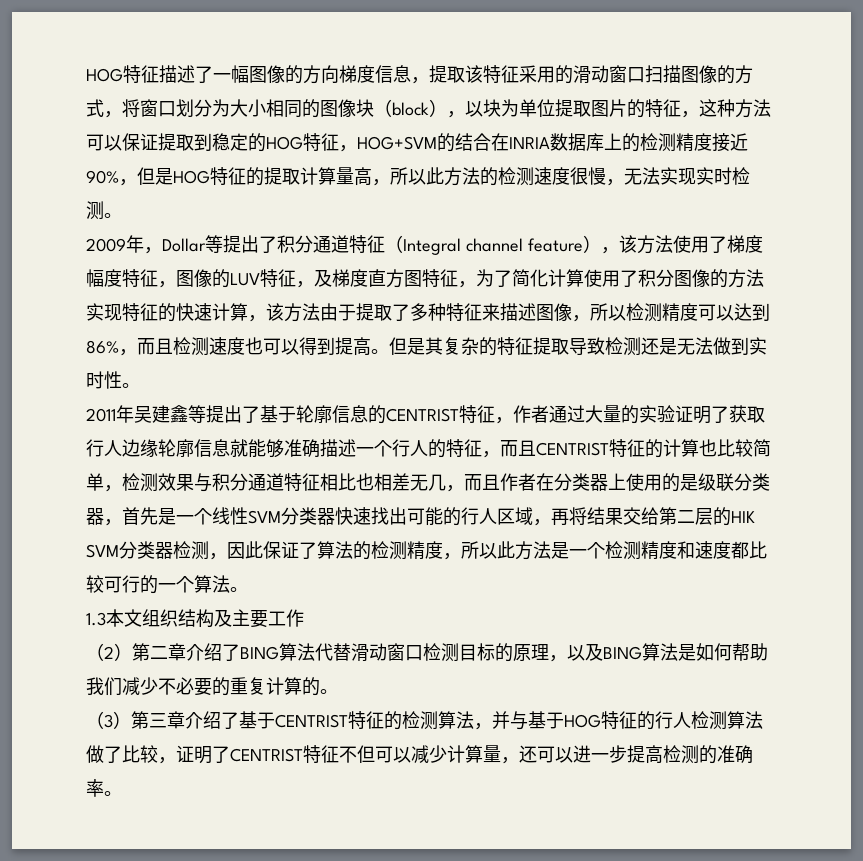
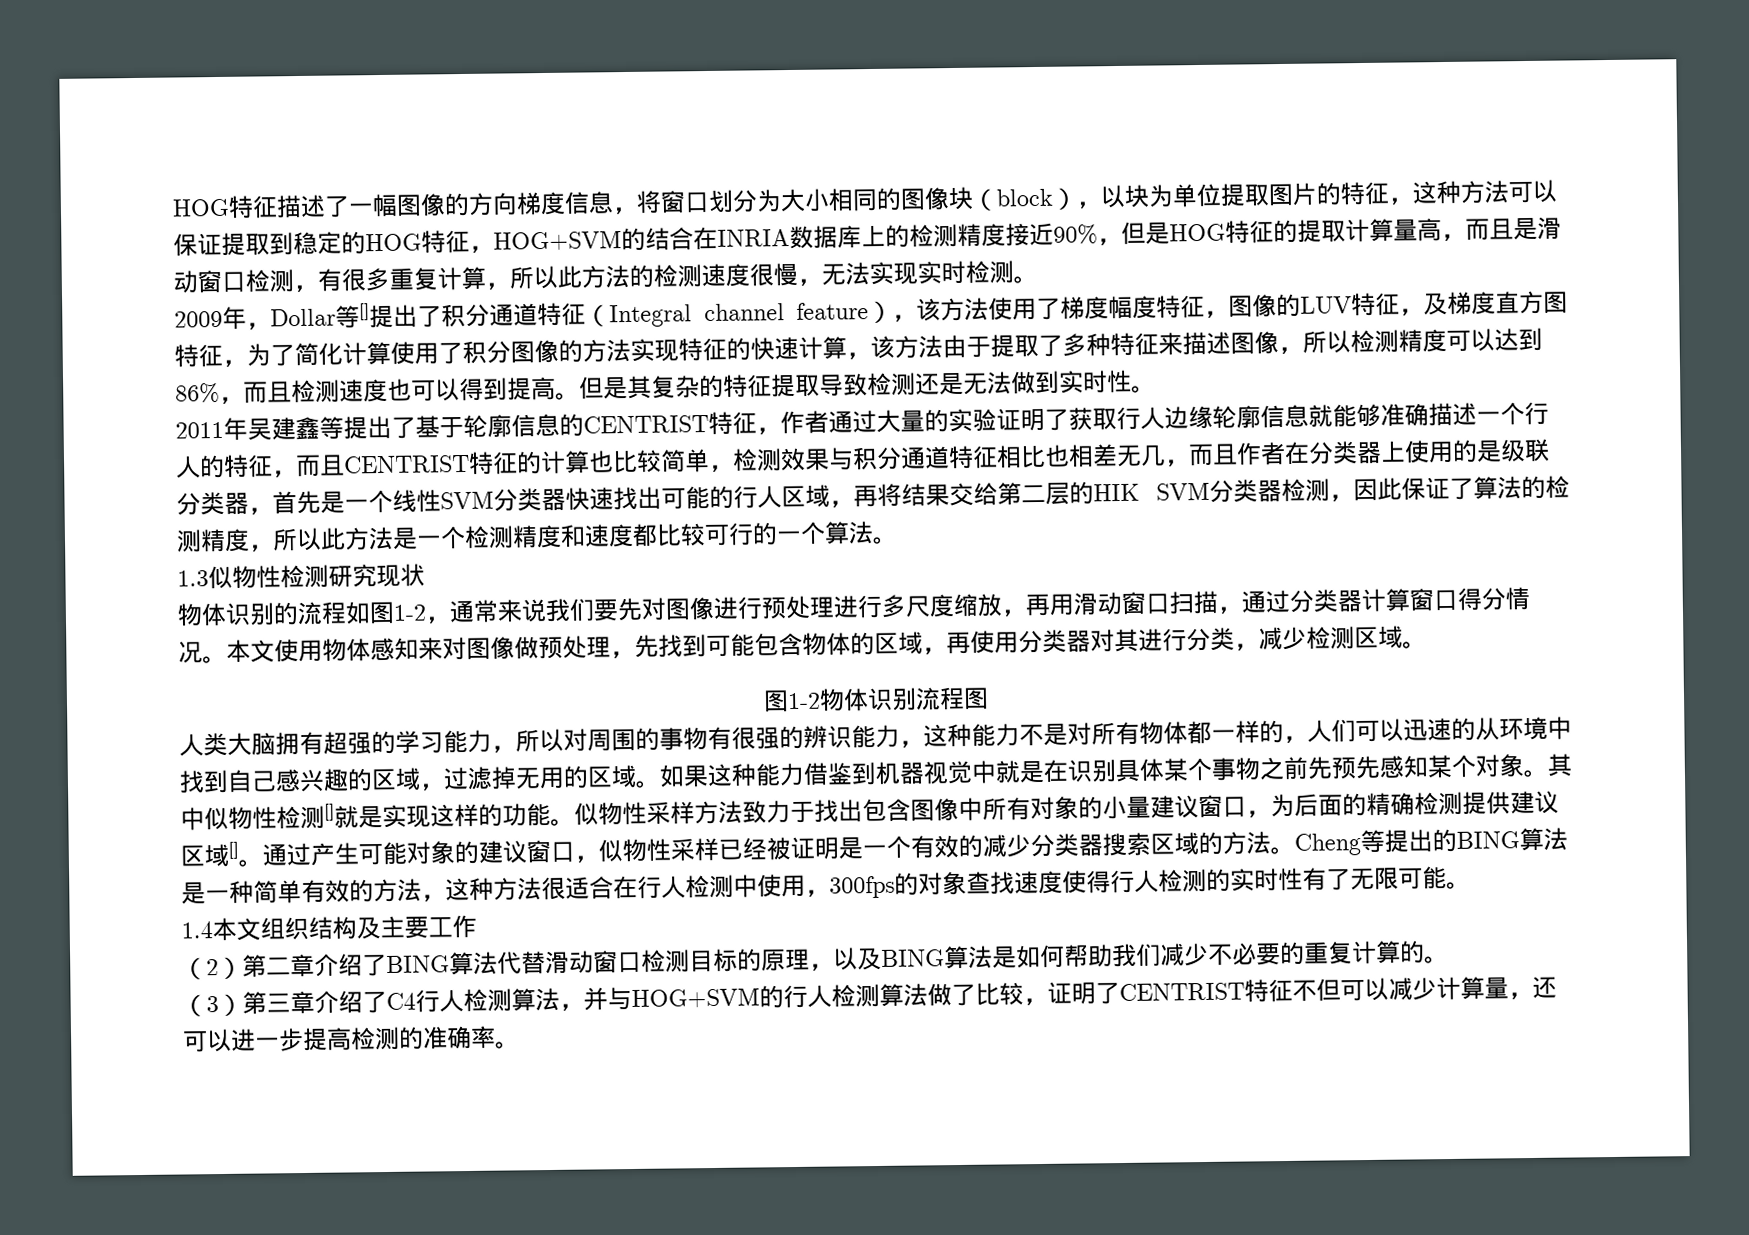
- HOG特征描述了一幅图像的方向梯度信息，提取该特征采用的滑动窗口扫描图像的方式，将窗口划分为大小相同的图像块（block），以块为单位提取图片的特征，这种方法可以保证提取到稳定的HOG特征，HOG+SVM的结合在INRIA数据库上的检测精度接近90%，但是HOG特征的提取计算量高，所以此方法的检测速度很慢，无法实现实时检测。
+ HOG特征描述了一幅图像的方向梯度信息，将窗口划分为大小相同的图像块（block），以块为单位提取图片的特征，这种方法可以保证提取到稳定的HOG特征，HOG+SVM的结合在INRIA数据库上的检测精度接近90%，但是HOG特征的提取计算量高，而且是滑动窗口检测，有很多重复计算，所以此方法的检测速度很慢，无法实现实时检测。
- 2009年，Dollar等提出了积分通道特征（Integral channel feature），该方法使用了梯度幅度特征，图像的LUV特征，及梯度直方图特征，为了简化计算使用了积分图像的方法实现特征的快速计算，该方法由于提取了多种特征来描述图像，所以检测精度可以达到86%，而且检测速度也可以得到提高。
+ 2009年，Dollar等[]提出了积分通道特征（Integral channel feature），该方法使用了梯度幅度特征，图像的LUV特征，及梯度直方图特征，为了简化计算使用了积分图像的方法实现特征的快速计算，该方法由于提取了多种特征来描述图像，所以检测精度可以达到86%，而且检测速度也可以得到提高。
- 1.3本文组织结构及主要工作
+ 1.3似物性检测研究现状
+ 物体识别的流程如图1-2，通常来说我们要先对图像进行预处理进行多尺度缩放，再用滑动窗口扫描，通过分类器计算窗口得分情况。本文使用物体感知来对图像做预处理，先找到可能包含物体的区域，再使用分类器对其进行分类，减少检测区域。
+ 图1-2物体识别流程图
+ 人类大脑拥有超强的学习能力，所以对周围的事物有很强的辨识能力，这种能力不是对所有物体都一样的，人们可以迅速的从环境中找到自己感兴趣的区域，过滤掉无用的区域。如果这种能力借鉴到机器视觉中就是在识别具体某个事物之前先预先感知某个对象。其中似物性检测[]就是实现这样的功能。似物性采样方法致力于找出包含图像中所有对象的小量建议窗口，为后面的精确检测提供建议区域[]。通过产生可能对象的建议窗口，似物性采样已经被证明是一个有效的减少分类器搜索区域的方法。Cheng等提出的BING算法是一种简单有效的方法，这种方法很适合在行人检测中使用，300fps的对象查找速度使得行人检测的实时性有了无限可能。
+ 1.4本文组织结构及主要工作
- （3）第三章介绍了基于CENTRIST特征的检测算法，并与基于HOG特征的行人检测算法做了比较，证明了CENTRIST特征不但可以减少计算量，还可以进一步提高检测的准确率。
+ （3）第三章介绍了C4行人检测算法，并与HOG+SVM的行人检测算法做了比较，证明了CENTRIST特征不但可以减少计算量，还可以进一步提高检测的准确率。

